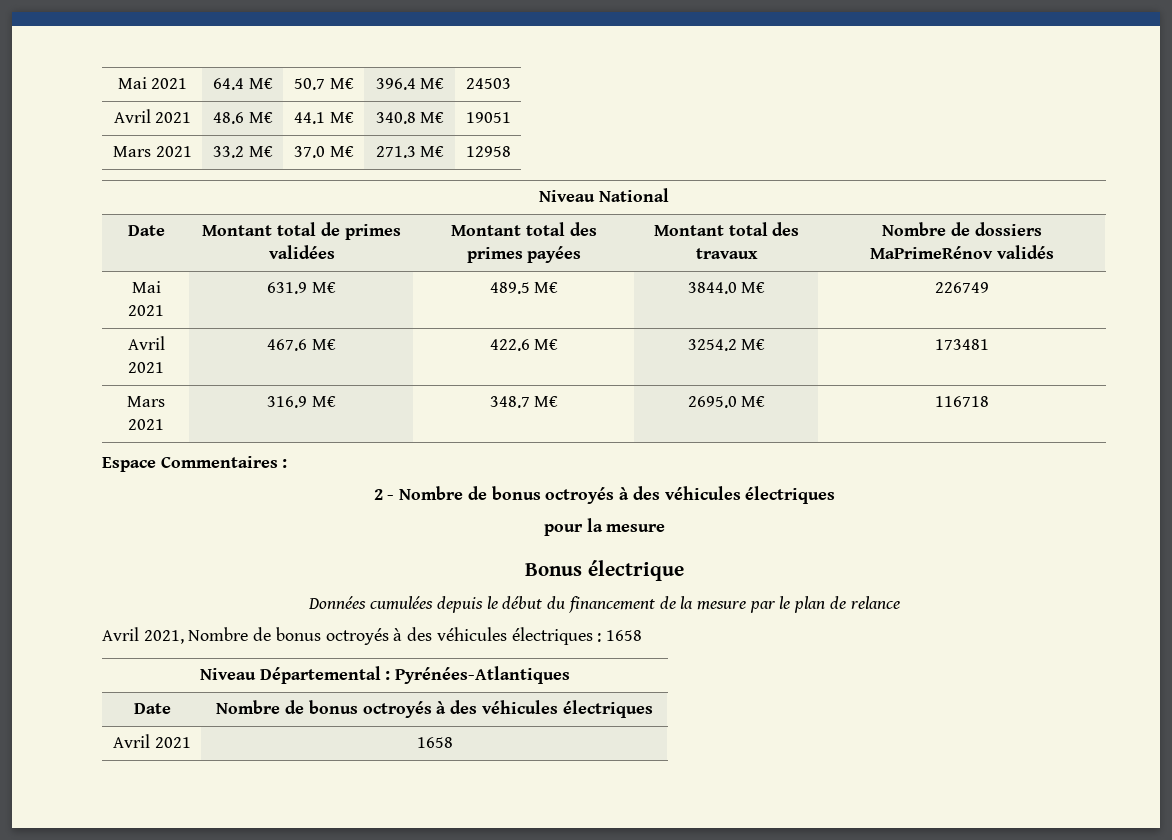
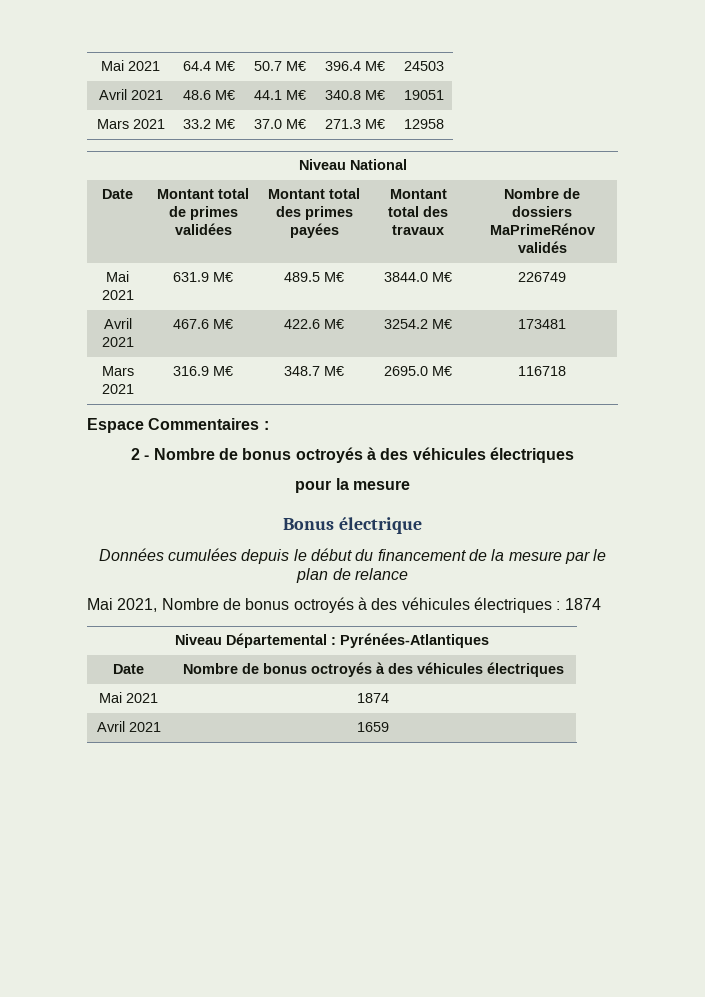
- Avril 2021, Nombre de bonus octroyés à des véhicules électriques : 1658
+ Mai 2021, Nombre de bonus octroyés à des véhicules électriques : 1874
- Avril 2021 | 1658
+ Mai 2021 | 1874
+ Avril 2021 | 1659

